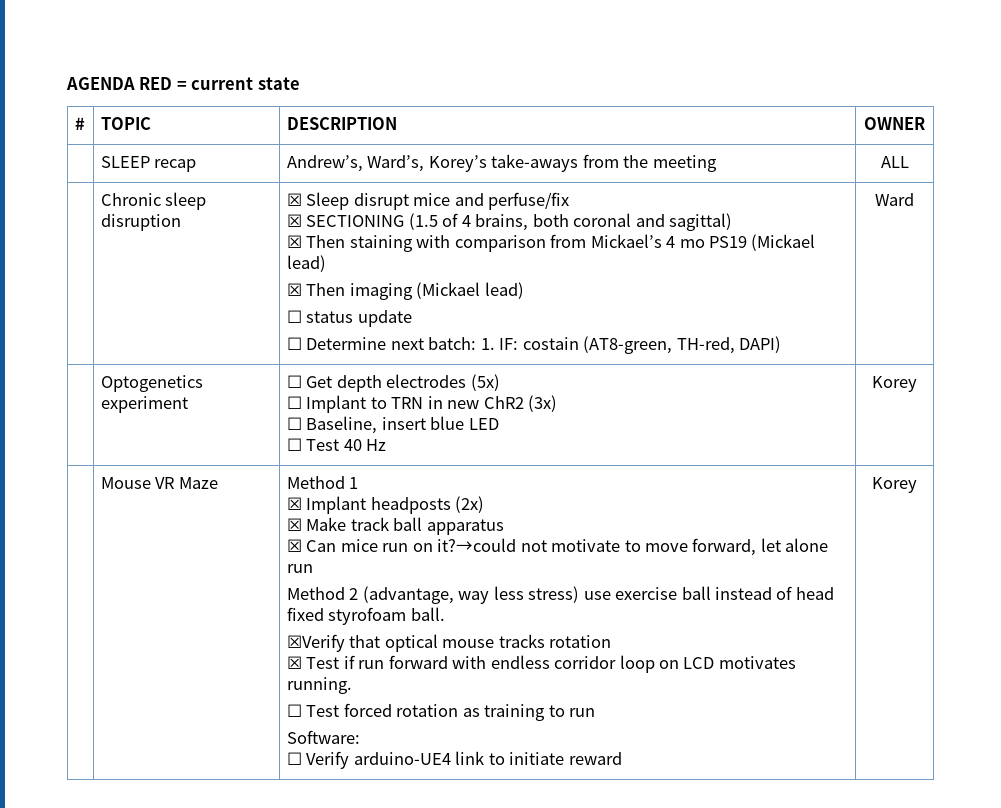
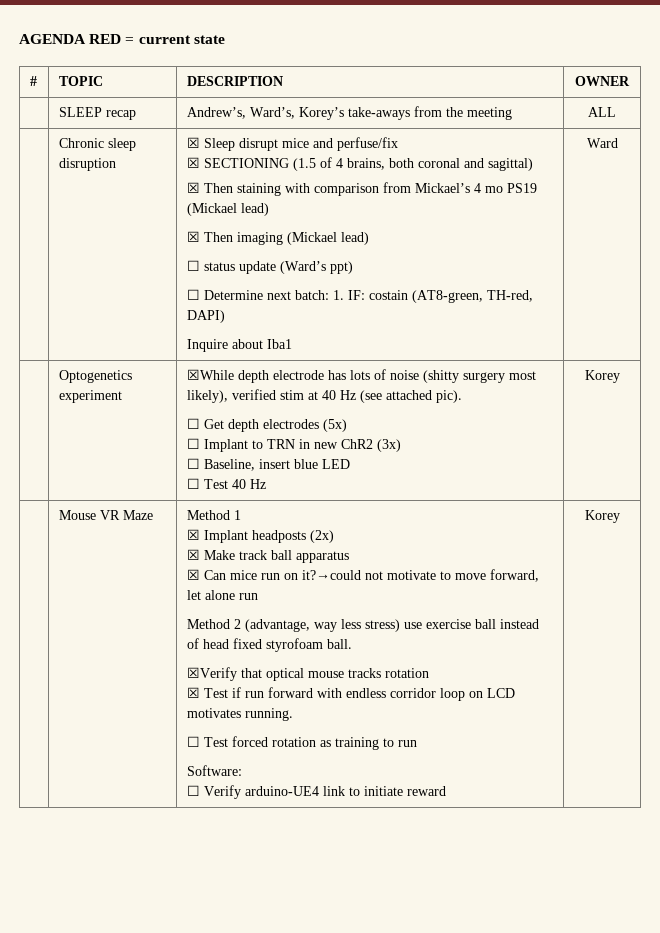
- ☐ status update
+ ☐ status update (Ward’s ppt)
+ Inquire about Iba1
+ ☒While depth electrode has lots of noise (shitty surgery most likely), verified stim at 40 Hz (see attached pic).

